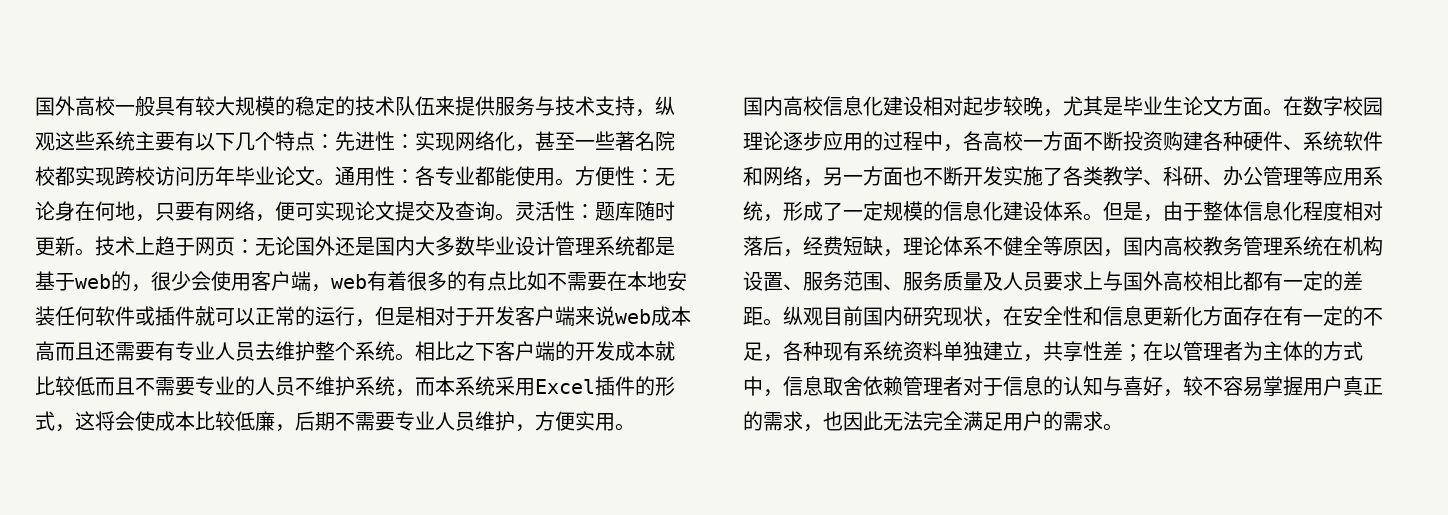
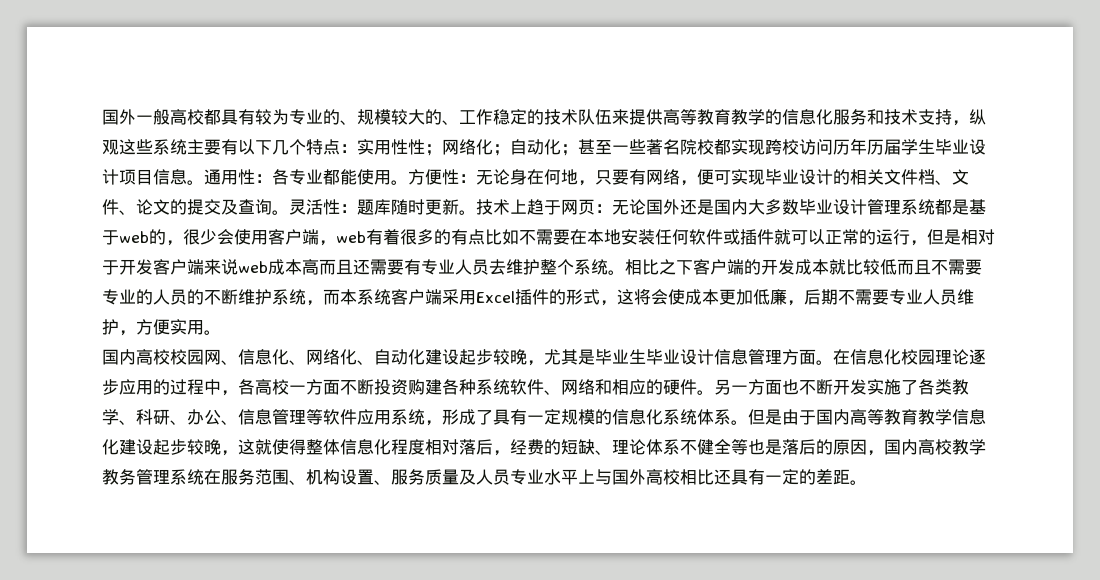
- 国外高校一般具有较大规模的稳定的技术队伍来提供服务与技术支持，纵观这些系统主要有以下几个特点：先进性：实现网络化，甚至一些著名院校都实现跨校访问历年毕业论文。
+ 国外一般高校都具有较为专业的、规模较大的、工作稳定的技术队伍来提供高等教育教学的信息化服务和技术支持，纵观这些系统主要有以下几个特点：实用性性；网络化；自动化；甚至一些著名院校都实现跨校访问历年历届学生毕业设计项目信息。
- 方便性：无论身在何地，只要有网络，便可实现论文提交及查询。
+ 方便性：无论身在何地，只要有网络，便可实现毕业设计的相关文件档、文件、论文的提交及查询。
- 相比之下客户端的开发成本就比较低而且不需要专业的人员不维护系统，而本系统采用Excel插件的形式，这将会使成本比较低廉，后期不需要专业人员维护，方便实用。
+ 相比之下客户端的开发成本就比较低而且不需要专业的人员的不断维护系统，而本系统客户端采用Excel插件的形式，这将会使成本更加低廉，后期不需要专业人员维护，方便实用。
- 国内高校信息化建设相对起步较晚，尤其是毕业生论文方面。
+ 国内高校校园网、信息化、网络化、自动化建设起步较晚，尤其是毕业生毕业设计信息管理方面。
- 在数字校园理论逐步应用的过程中，各高校一方面不断投资购建各种硬件、系统软件和网络，另一方面也不断开发实施了各类教学、科研、办公管理等应用系统，形成了一定规模的信息化建设体系。
+ 在信息化校园理论逐步应用的过程中，各高校一方面不断投资购建各种系统软件、网络和相应的硬件。另一方面也不断开发实施了各类教学、科研、办公、信息管理等软件应用系统，形成了具有一定规模的信息化系统体系。
- 但是，由于整体信息化程度相对落后，经费短缺，理论体系不健全等原因，国内高校教务管理系统在机构设置、服务范围、服务质量及人员要求上与国外高校相比都有一定的差距。纵观目前国内研究现状，在安全性和信息更新化方面存在有一定的不足，各种现有系统资料单独建立，共享性差；在以管理者为主体的方式中，信息取舍依赖管理者对于信息的认知与喜好，较不容易掌握用户真正的需求，也因此无法完全满足用户的需求。
+ 但是由于国内高等教育教学信息化建设起步较晚，这就使得整体信息化程度相对落后，经费的短缺、理论体系不健全等也是落后的原因，国内高校教学教务管理系统在服务范围、机构设置、服务质量及人员专业水平上与国外高校相比还具有一定的差距。

